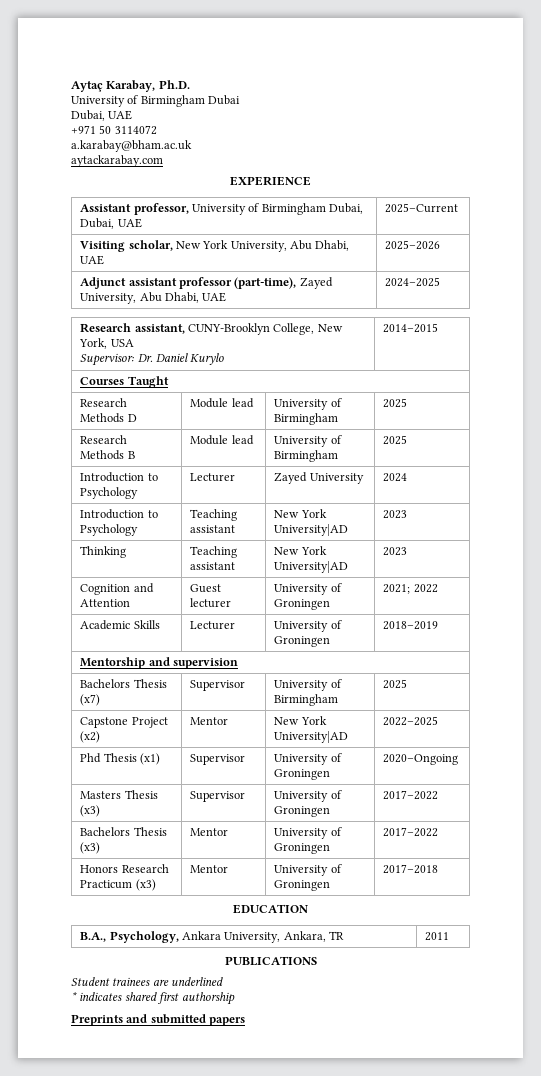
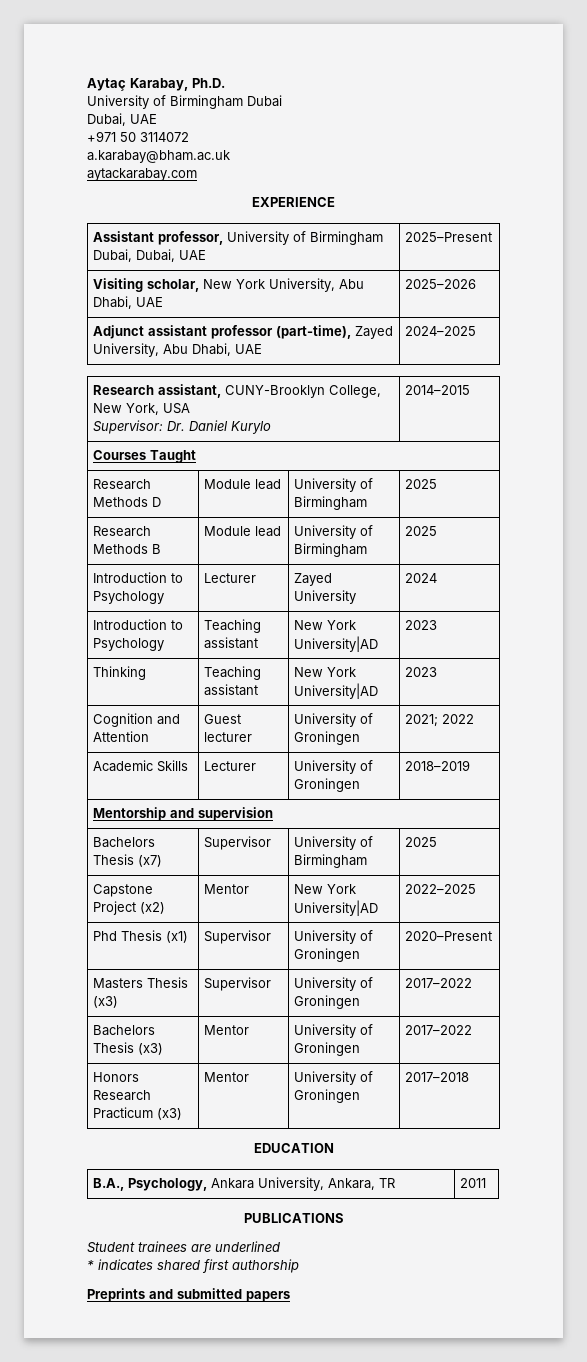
- Assistant professor, University of Birmingham Dubai, Dubai, UAE | 2025–Current
+ Assistant professor, University of Birmingham Dubai, Dubai, UAE | 2025–Present
- Phd Thesis (x1) | Supervisor | University of Groningen | 2020–Ongoing
+ Phd Thesis (x1) | Supervisor | University of Groningen | 2020–Present

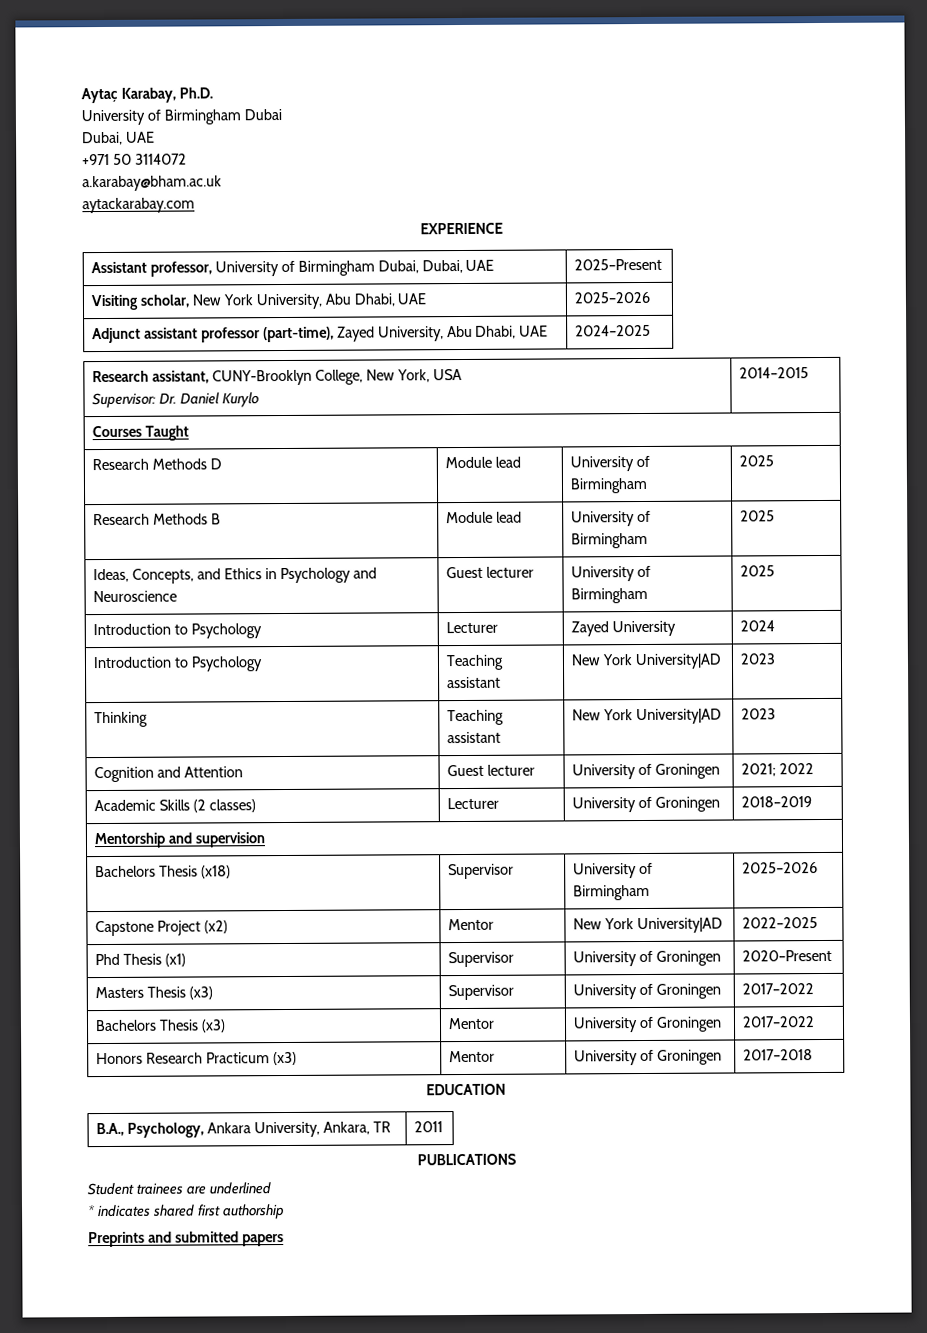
+ Ideas, Concepts, and Ethics in Psychology and Neuroscience | Guest lecturer | University of Birmingham | 2025
- Academic Skills | Lecturer | University of Groningen | 2018–2019
+ Academic Skills (2 classes) | Lecturer | University of Groningen | 2018–2019
- Bachelors Thesis (x7) | Supervisor | University of Birmingham | 2025
+ Bachelors Thesis (x18) | Supervisor | University of Birmingham | 2025–2026

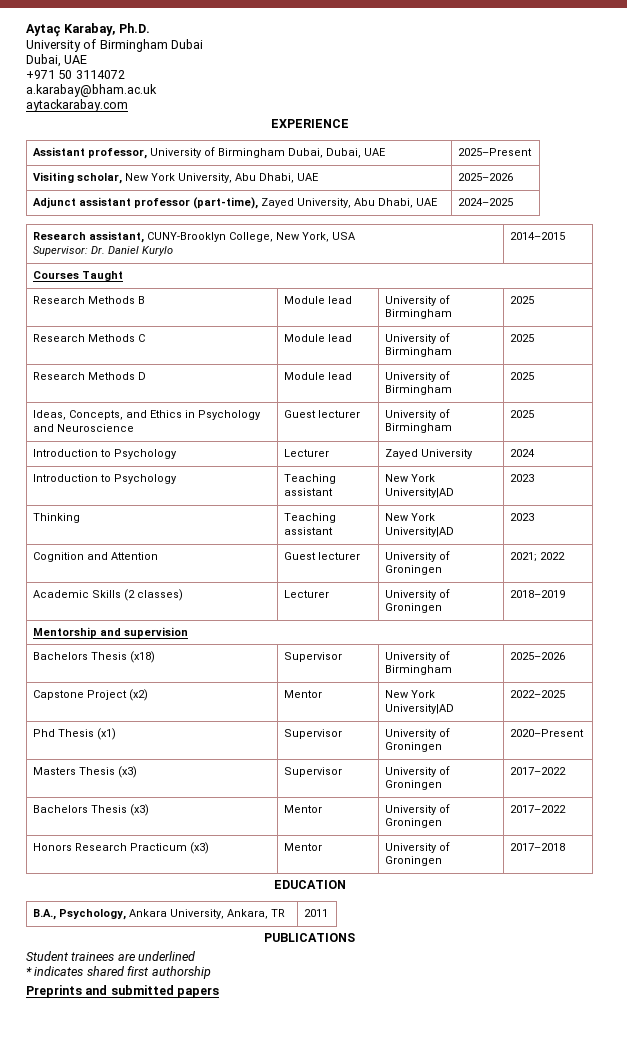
+ Research Methods B | Module lead | University of Birmingham | 2025
+ Research Methods C | Module lead | University of Birmingham | 2025
  Research Methods D | Module lead | University of Birmingham | 2025
- Research Methods B | Module lead | University of Birmingham | 2025

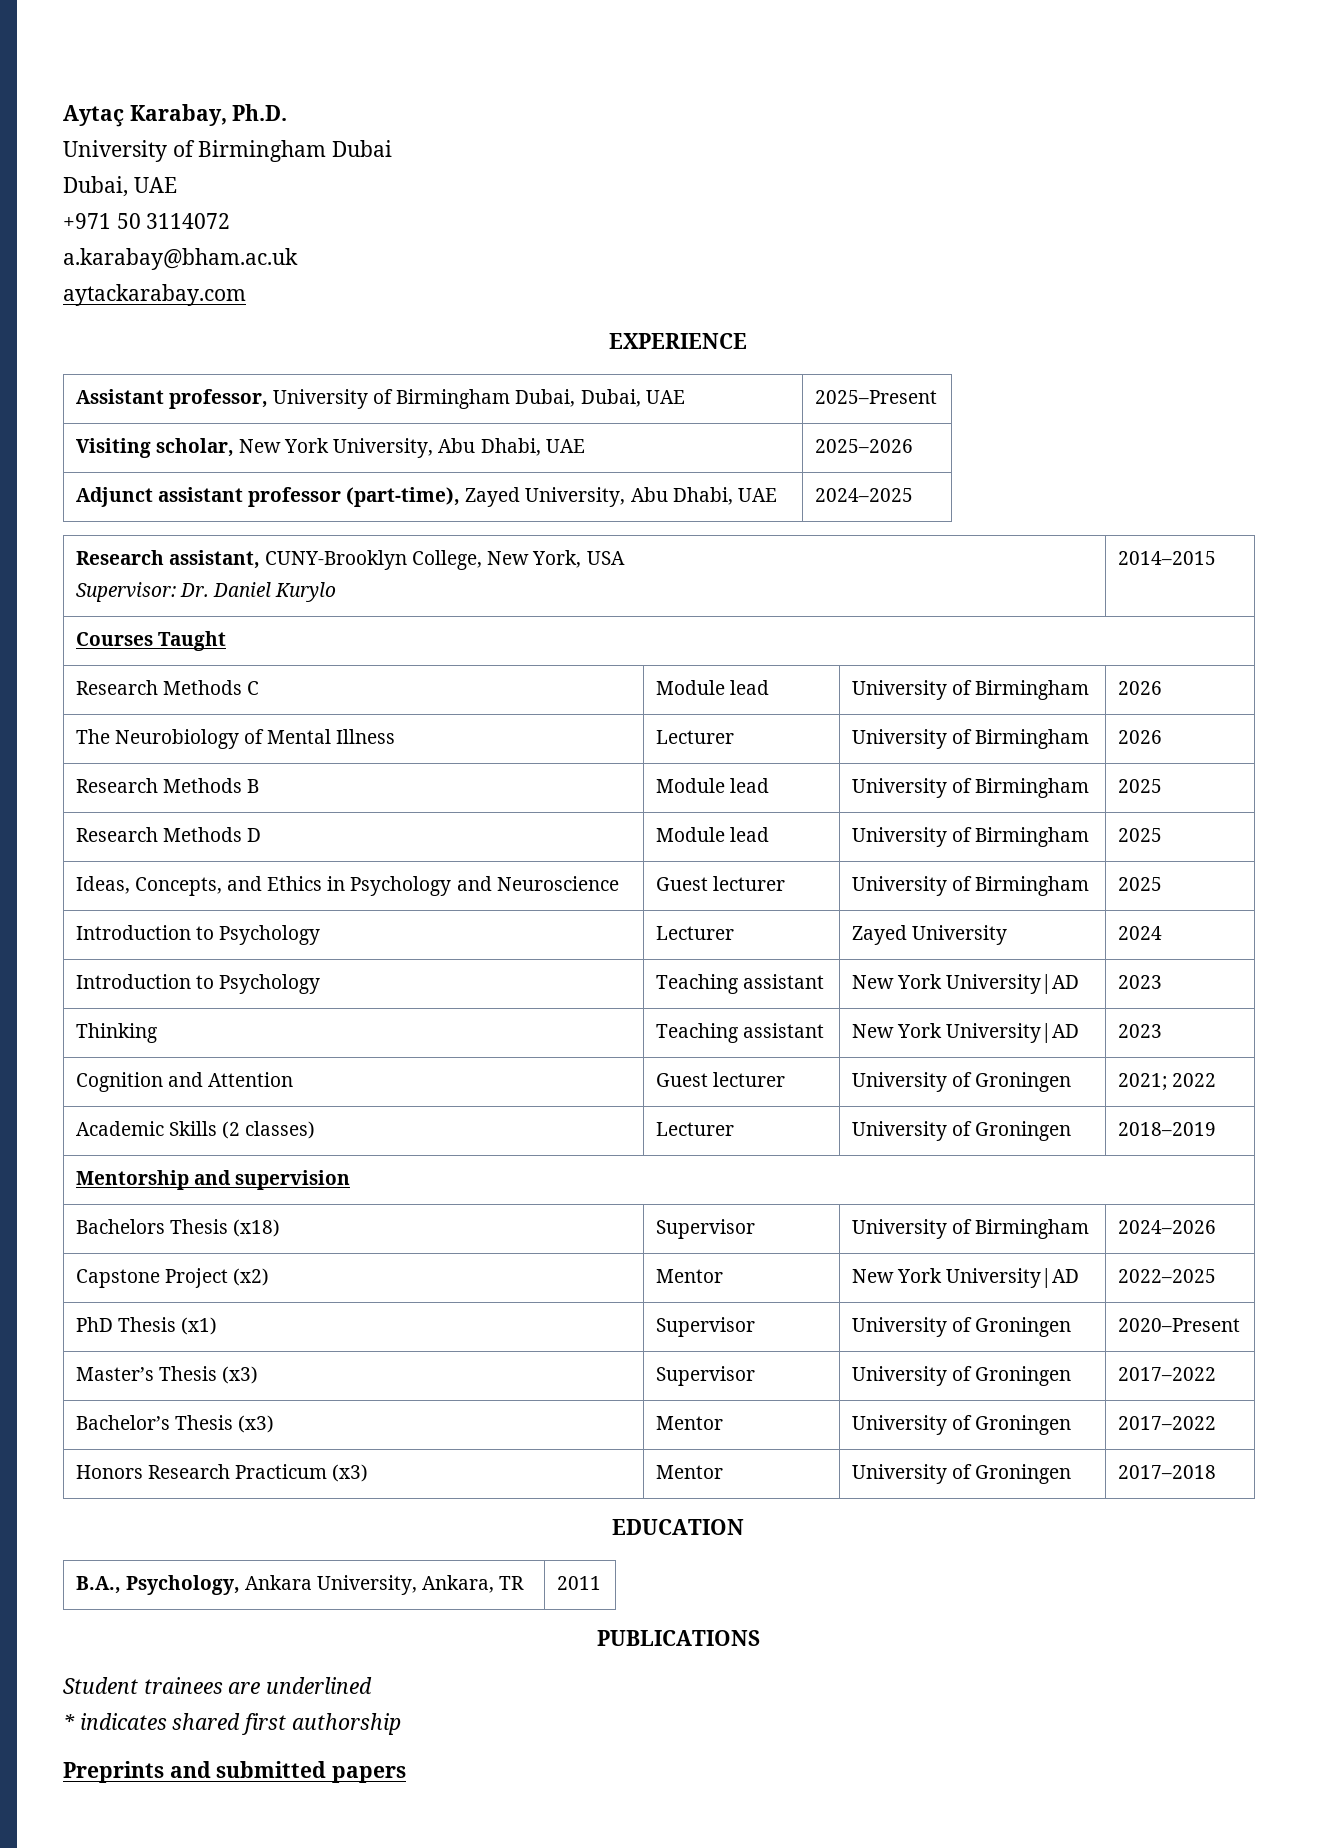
+ Research Methods C | Module lead | University of Birmingham | 2026
+ The Neurobiology of Mental Illness | Lecturer | University of Birmingham | 2026
  Research Methods B | Module lead | University of Birmingham | 2025
- Research Methods C | Module lead | University of Birmingham | 2025
- Bachelors Thesis (x18) | Supervisor | University of Birmingham | 2025–2026
+ Bachelors Thesis (x18) | Supervisor | University of Birmingham | 2024–2026
- Phd Thesis (x1) | Supervisor | University of Groningen | 2020–Present
+ PhD Thesis (x1) | Supervisor | University of Groningen | 2020–Present
- Masters Thesis (x3) | Supervisor | University of Groningen | 2017–2022
+ Master’s Thesis (x3) | Supervisor | University of Groningen | 2017–2022
- Bachelors Thesis (x3) | Mentor | University of Groningen | 2017–2022
+ Bachelor’s Thesis (x3) | Mentor | University of Groningen | 2017–2022

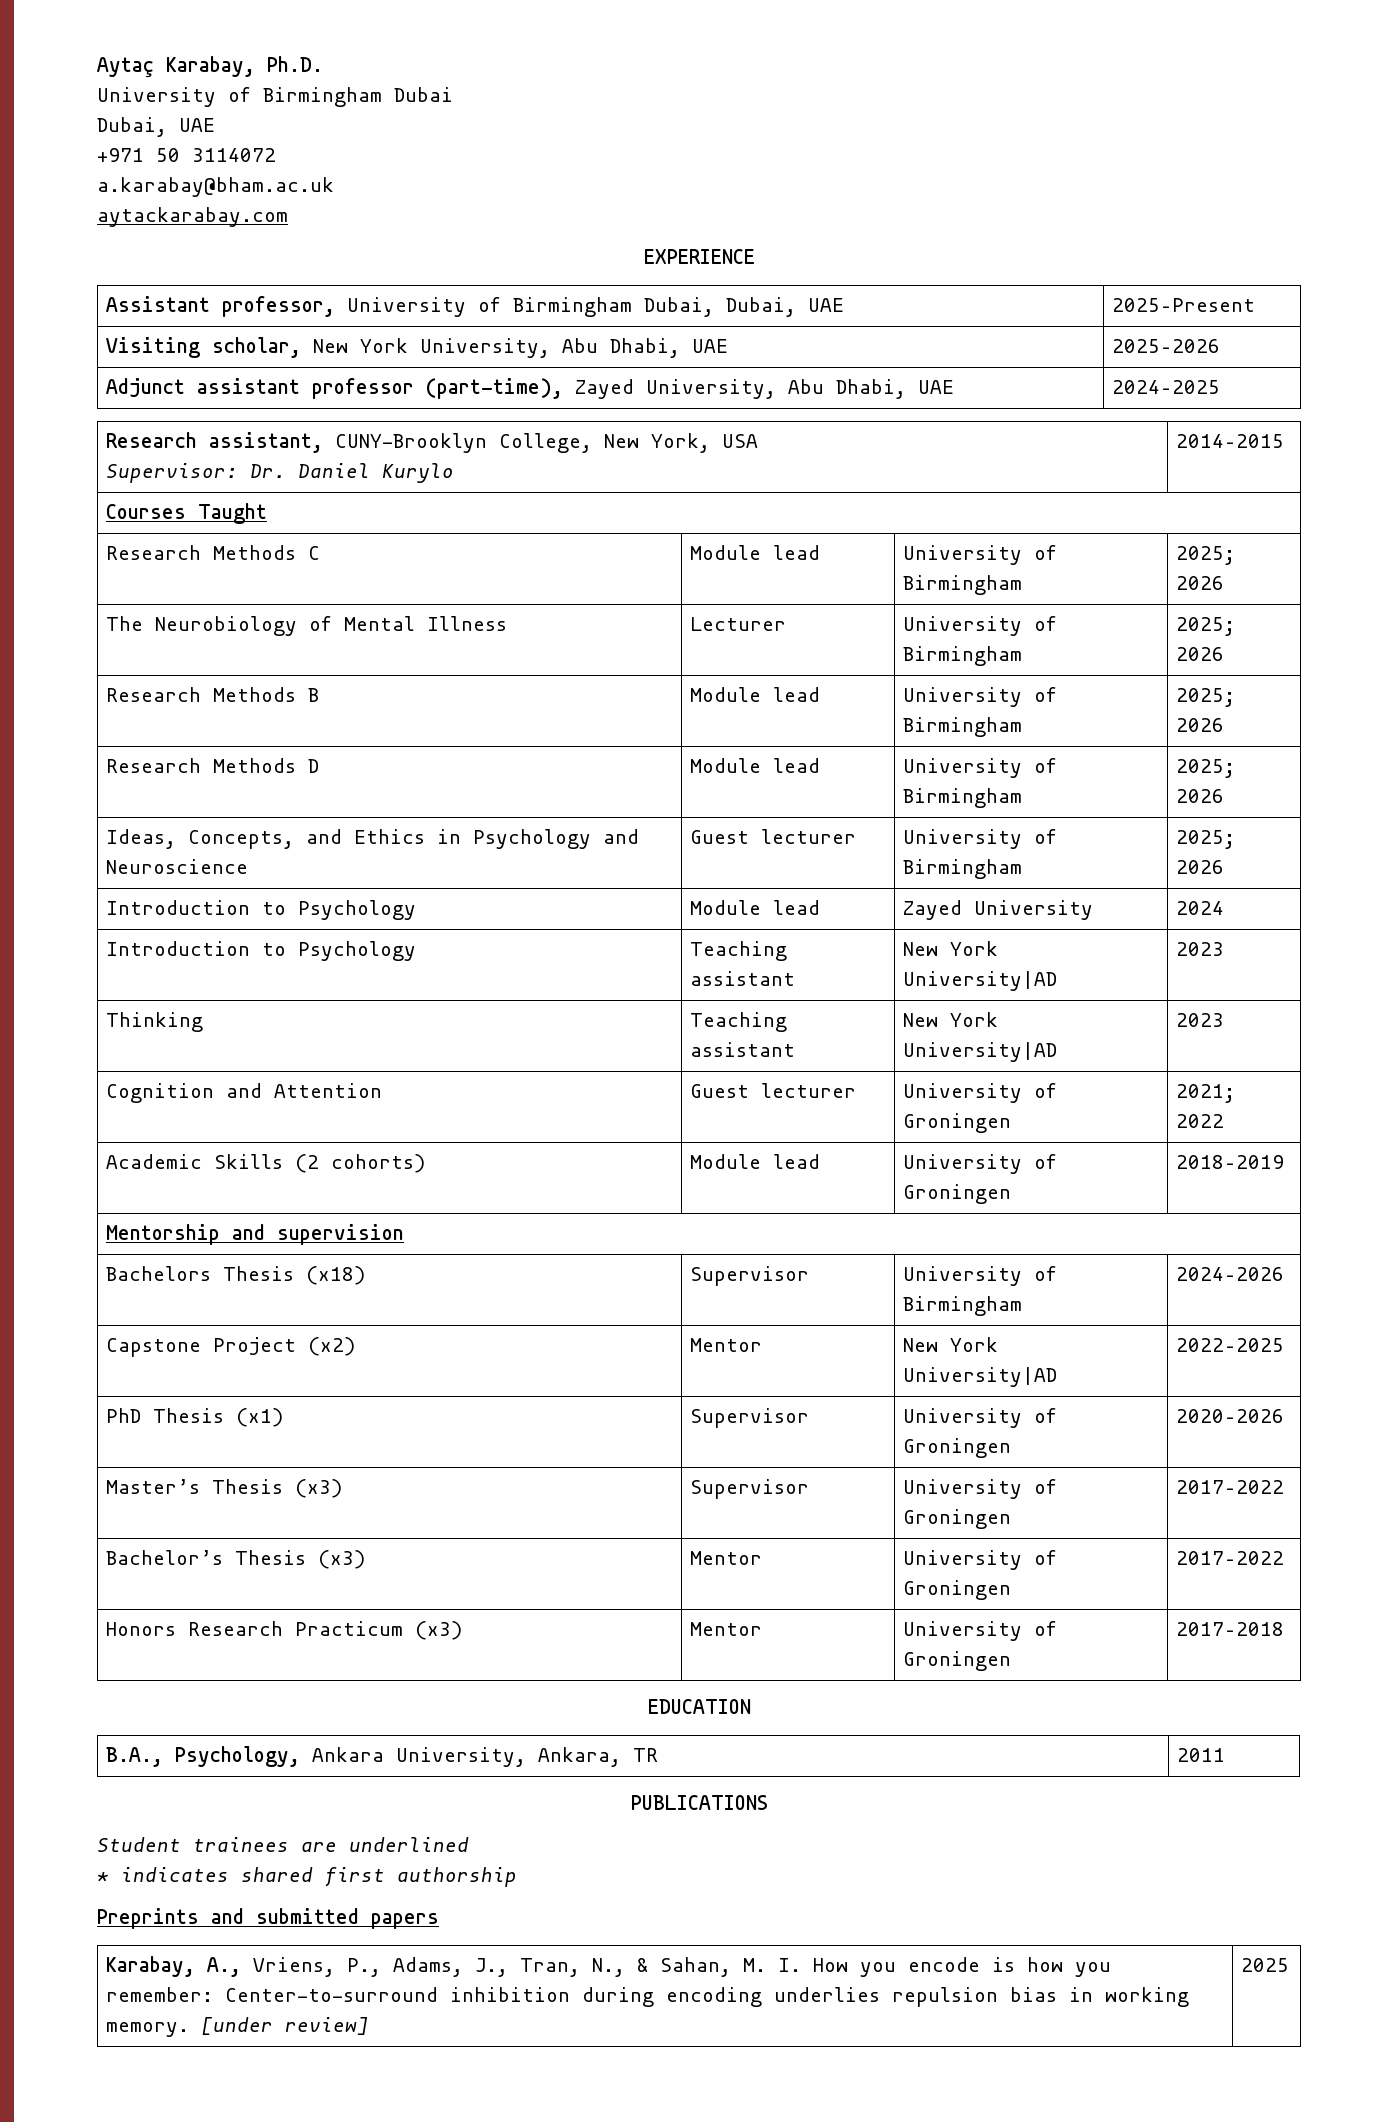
- Research Methods C | Module lead | University of Birmingham | 2026
+ Research Methods C | Module lead | University of Birmingham | 2025; 2026
- The Neurobiology of Mental Illness | Lecturer | University of Birmingham | 2026
+ The Neurobiology of Mental Illness | Lecturer | University of Birmingham | 2025; 2026
- Research Methods B | Module lead | University of Birmingham | 2025
+ Research Methods B | Module lead | University of Birmingham | 2025; 2026
- Research Methods D | Module lead | University of Birmingham | 2025
+ Research Methods D | Module lead | University of Birmingham | 2025; 2026
- Ideas, Concepts, and Ethics in Psychology and Neuroscience | Guest lecturer | University of Birmingham | 2025
- Introduction to Psychology | Lecturer | Zayed University | 2024
+ Ideas, Concepts, and Ethics in Psychology and Neuroscience | Guest lecturer | University of Birmingham | 2025; 2026
+ Introduction to Psychology | Module lead | Zayed University | 2024
- Academic Skills (2 classes) | Lecturer | University of Groningen | 2018–2019
+ Academic Skills (2 cohorts) | Module lead | University of Groningen | 2018–2019
- PhD Thesis (x1) | Supervisor | University of Groningen | 2020–Present
+ PhD Thesis (x1) | Supervisor | University of Groningen | 2020–2026
+ Karabay, A., Vriens, P., Adams, J., Tran, N., & Sahan, M. I. How you encode is how you remember: Center-to-surround inhibition during encoding underlies repulsion bias in working memory. [under review] | 2025

